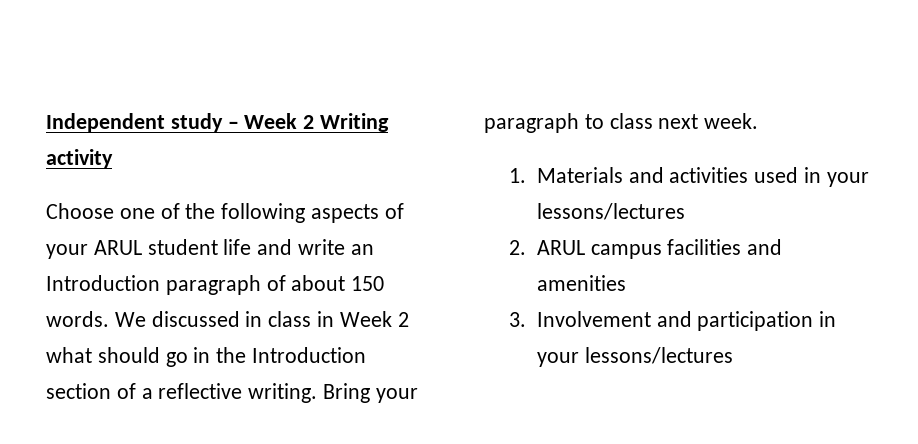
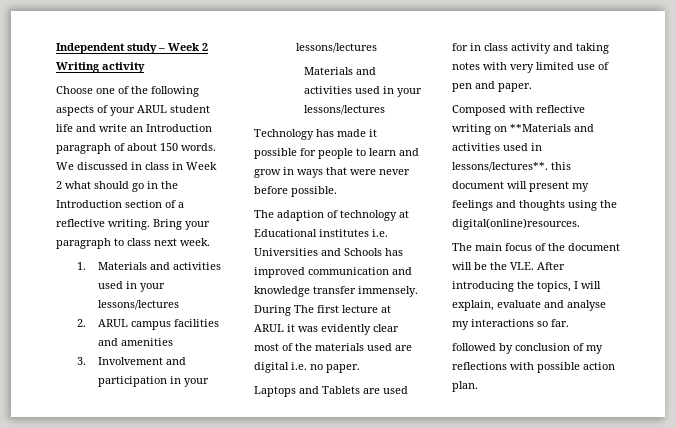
  3. Involvement and participation in your lessons/lectures
+ Materials and activities used in your lessons/lectures
+ Technology has made it possible for people to learn and grow in ways that were never before possible.
+ The adaption of technology at Educational institutes i.e. Universities and Schools has improved communication and knowledge transfer immensely. During The first lecture at ARUL it was evidently clear most of the materials used are digital i.e. no paper.
+ Laptops and Tablets are used for in class activity and taking notes with very limited use of pen and paper.
+ Composed with reflective writing on **Materials and activities used in lessons/lectures**. this document will present my feelings and thoughts using the digital(online)resources.
+ The main focus of the document will be the VLE. After introducing the topics, I will explain, evaluate and analyse my interactions so far.
+ followed by conclusion of my reflections with possible action plan.

